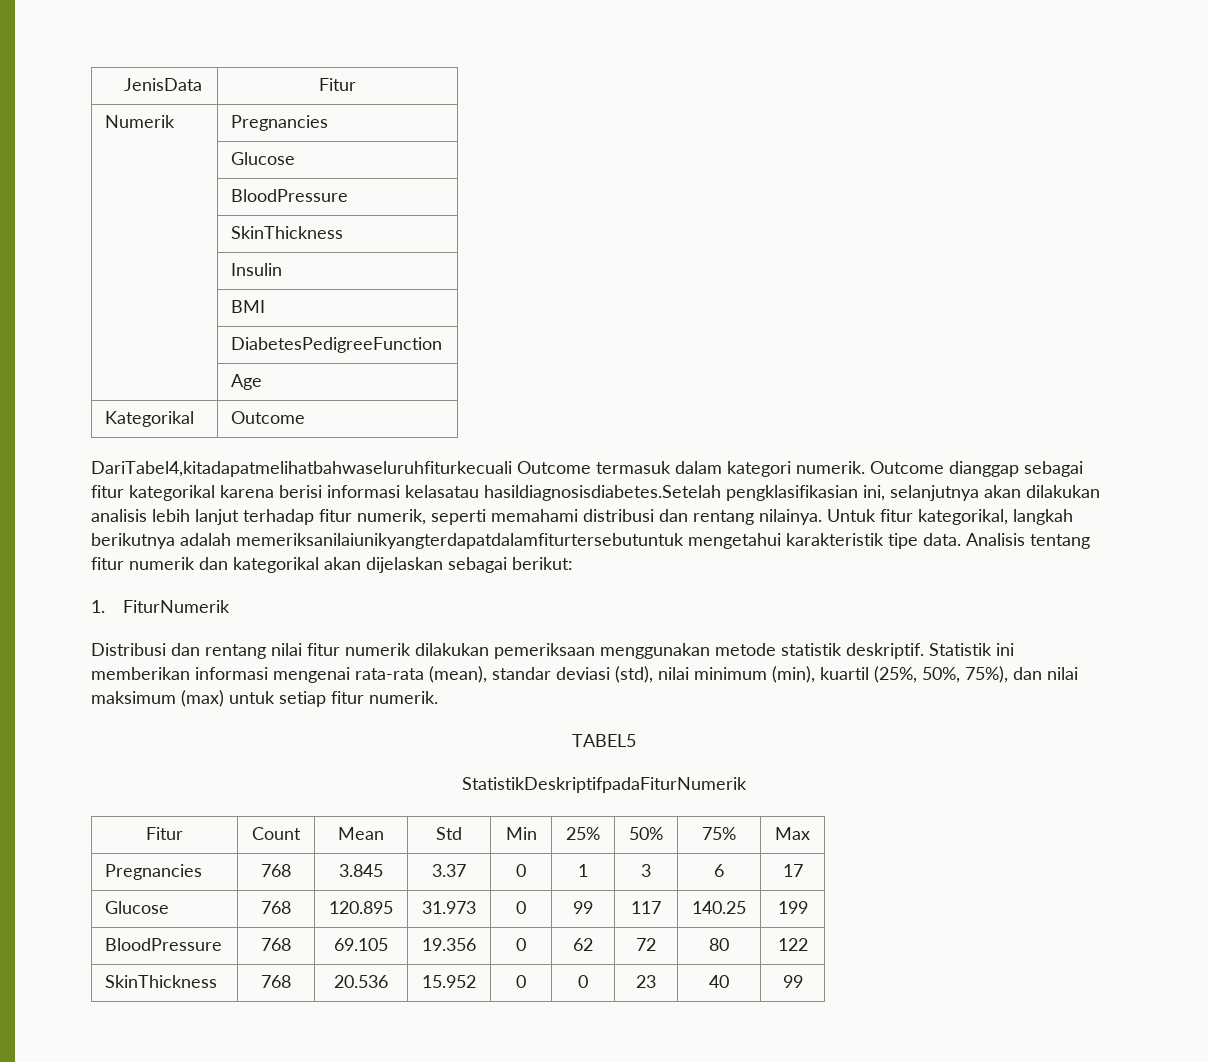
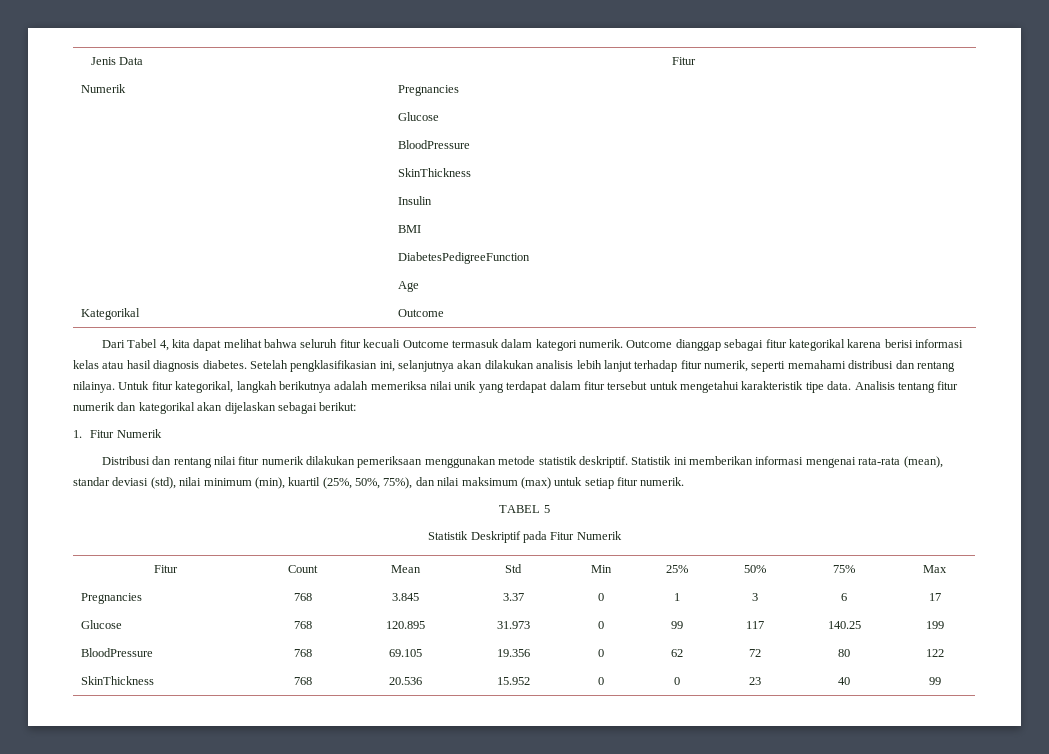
- JenisData | Fitur
+ Jenis Data | Fitur
- DariTabel4,kitadapatmelihatbahwaseluruhfiturkecuali Outcome termasuk dalam kategori numerik.
+ Dari Tabel 4, kita dapat melihat bahwa seluruh fitur kecuali Outcome termasuk dalam kategori numerik.
- Outcome dianggap sebagai fitur kategorikal karena berisi informasi kelasatau hasildiagnosisdiabetes.Setelah pengklasifikasian ini, selanjutnya akan dilakukan analisis lebih lanjut terhadap fitur numerik, seperti memahami distribusi dan rentang nilainya.
+ Outcome dianggap sebagai fitur kategorikal karena berisi informasi kelas atau hasil diagnosis diabetes. Setelah pengklasifikasian ini, selanjutnya akan dilakukan analisis lebih lanjut terhadap fitur numerik, seperti memahami distribusi dan rentang nilainya.
- Untuk fitur kategorikal, langkah berikutnya adalah memeriksanilaiunikyangterdapatdalamfiturtersebutuntuk mengetahui karakteristik tipe data.
+ Untuk fitur kategorikal, langkah berikutnya adalah memeriksa nilai unik yang terdapat dalam fitur tersebut untuk mengetahui karakteristik tipe data.
- 1. FiturNumerik
+ 1. Fitur Numerik
- TABEL5
- StatistikDeskriptifpadaFiturNumerik
+ TABEL 5
+ Statistik Deskriptif pada Fitur Numerik

